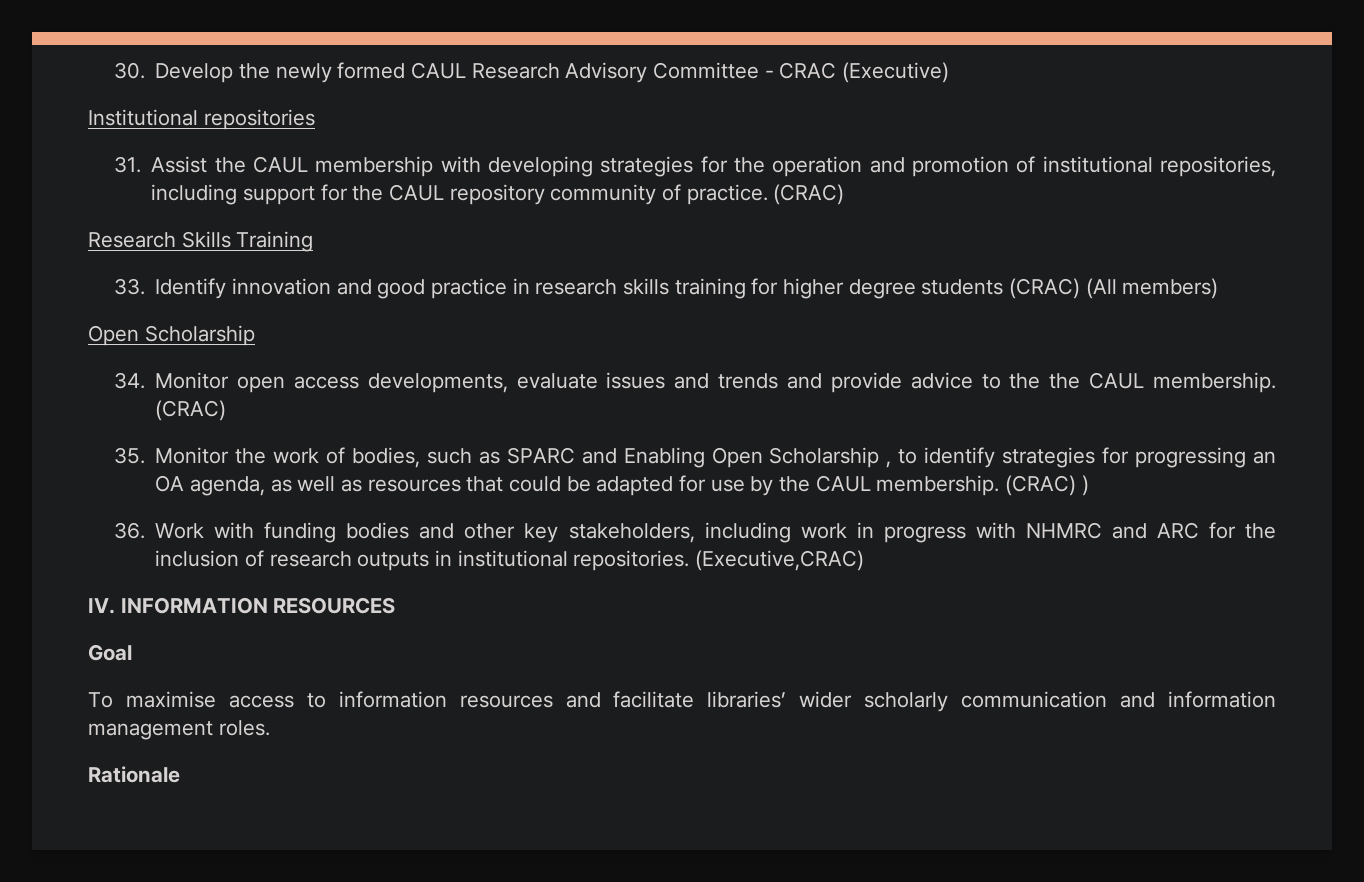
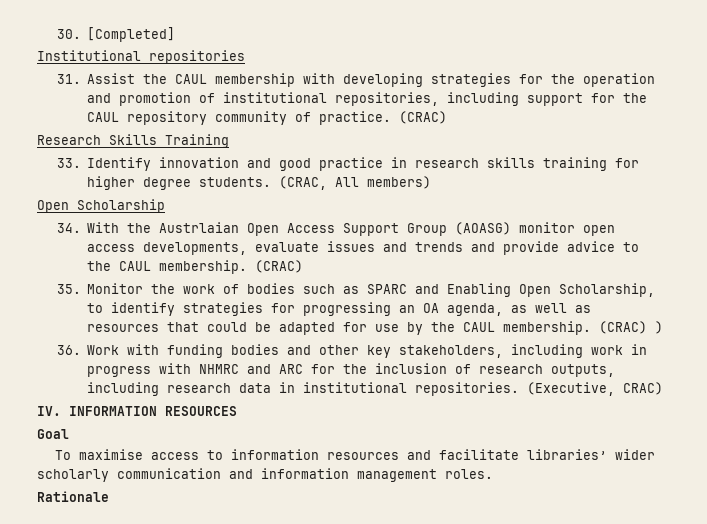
- 30. Develop the newly formed CAUL Research Advisory Committee - CRAC (Executive)
+ 30. [Completed]
- 33. Identify innovation and good practice in research skills training for higher degree students (CRAC) (All members)
+ 33. Identify innovation and good practice in research skills training for higher degree students. (CRAC, All members)
- 34. Monitor open access developments, evaluate issues and trends and provide advice to the the CAUL membership.
+ 34. With the Austrlaian Open Access Support Group (AOASG) monitor open access developments, evaluate issues and trends and provide advice to the CAUL membership.
- 35. Monitor the work of bodies, such as SPARC and Enabling Open Scholarship , to identify strategies for progressing an OA agenda, as well as resources that could be adapted for use by the CAUL membership.
+ 35. Monitor the work of bodies such as SPARC and Enabling Open Scholarship, to identify strategies for progressing an OA agenda, as well as resources that could be adapted for use by the CAUL membership.
- 36. Work with funding bodies and other key stakeholders, including work in progress with NHMRC and ARC for the inclusion of research outputs in institutional repositories.
+ 36. Work with funding bodies and other key stakeholders, including work in progress with NHMRC and ARC for the inclusion of research outputs, including research data in institutional repositories.
- (Executive,CRAC)
+ (Executive, CRAC)

